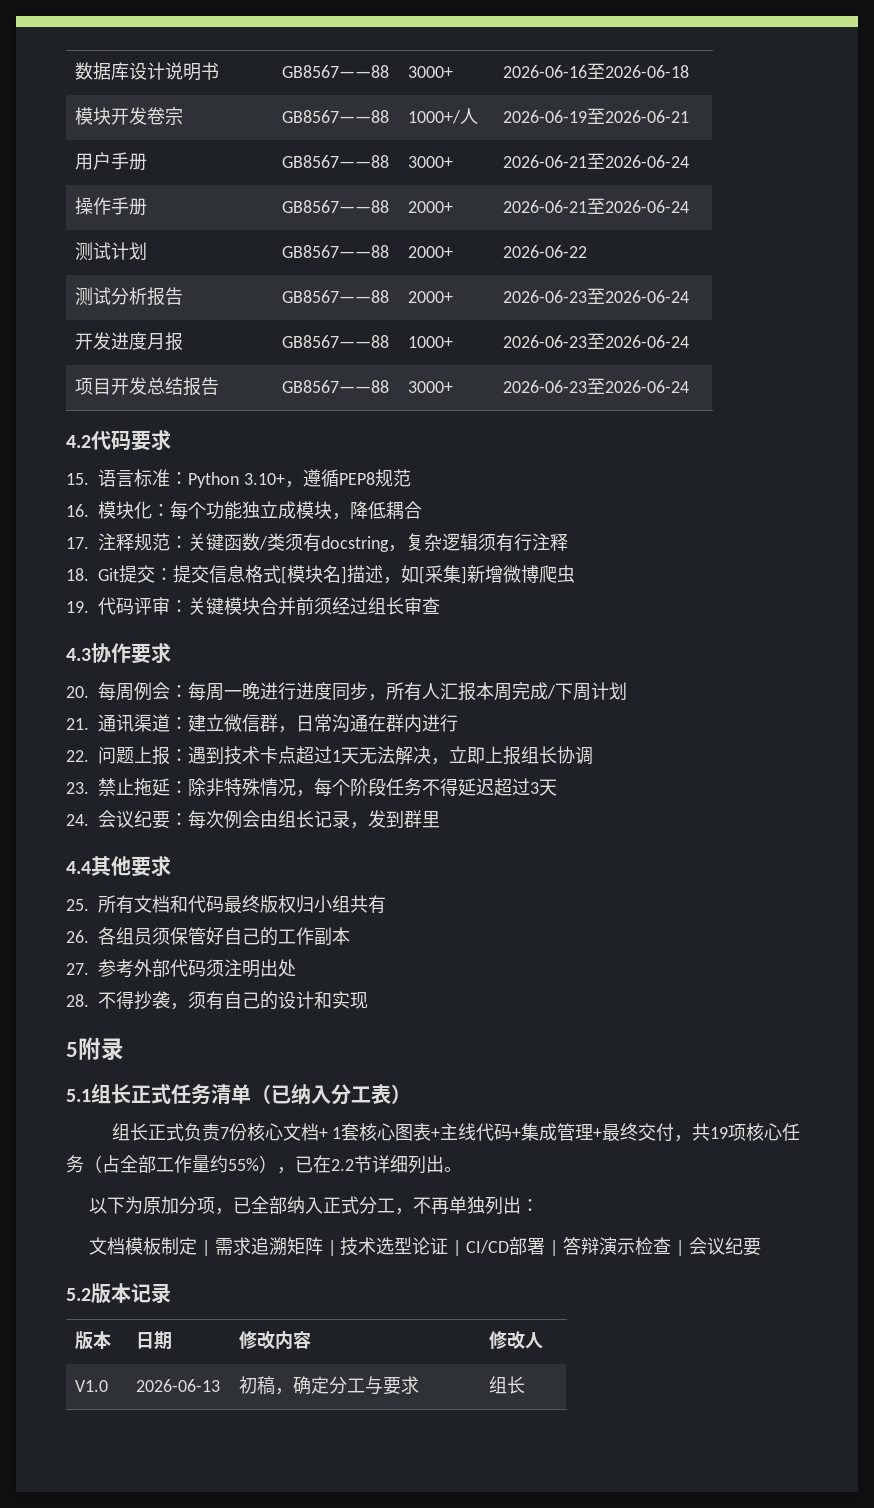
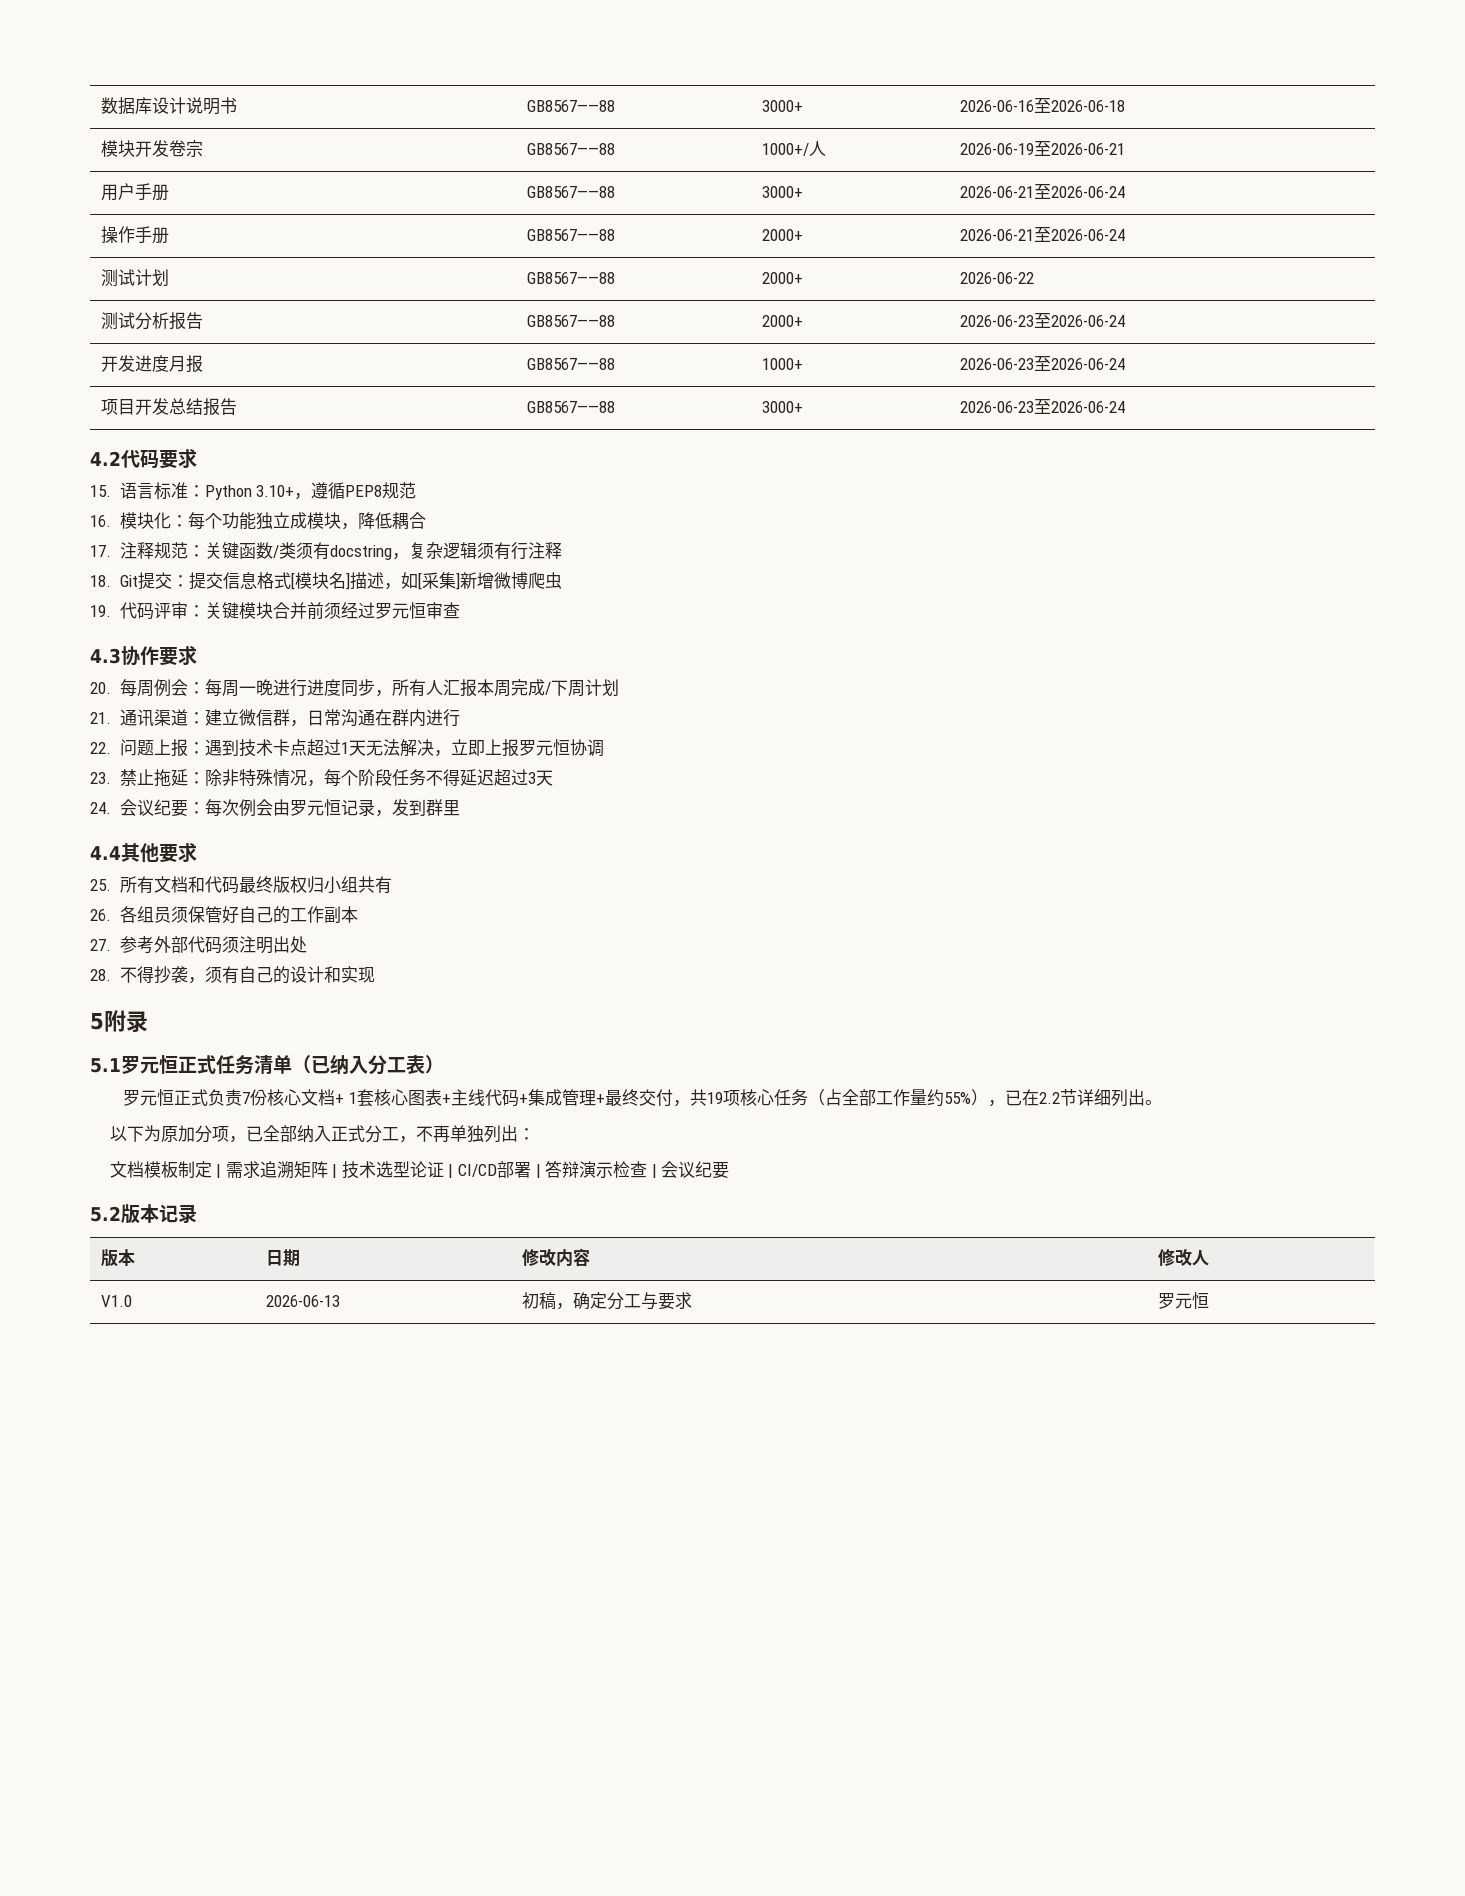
- 19.代码评审：关键模块合并前须经过组长审查
+ 19.代码评审：关键模块合并前须经过罗元恒审查
- 22.问题上报：遇到技术卡点超过1天无法解决，立即上报组长协调
+ 22.问题上报：遇到技术卡点超过1天无法解决，立即上报罗元恒协调
- 24.会议纪要：每次例会由组长记录，发到群里
+ 24.会议纪要：每次例会由罗元恒记录，发到群里
- 5.1组长正式任务清单（已纳入分工表）
+ 5.1罗元恒正式任务清单（已纳入分工表）
- 组长正式负责7份核心文档+ 1套核心图表+主线代码+集成管理+最终交付，共19项核心任务（占全部工作量约55%），已在2.2节详细列出。
+ 罗元恒正式负责7份核心文档+ 1套核心图表+主线代码+集成管理+最终交付，共19项核心任务（占全部工作量约55%），已在2.2节详细列出。
- V1.0 | 2026-06-13 | 初稿，确定分工与要求 | 组长
+ V1.0 | 2026-06-13 | 初稿，确定分工与要求 | 罗元恒

